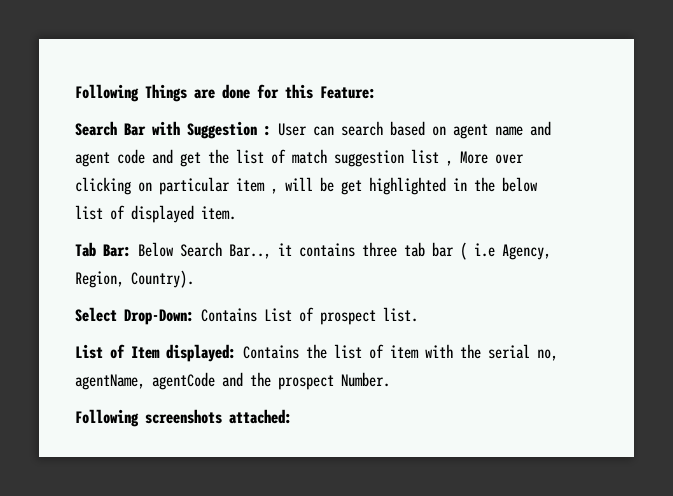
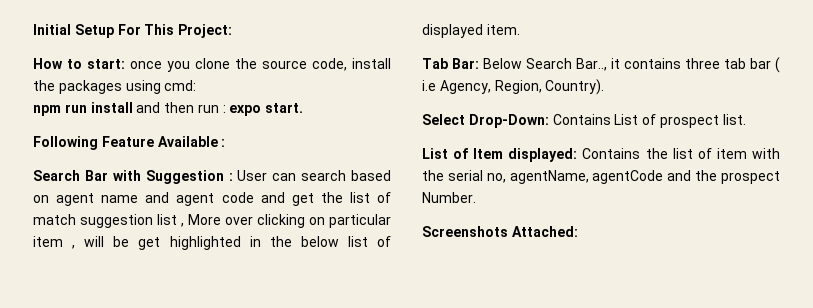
- Following Things are done for this Feature:
+ Initial Setup For This Project:
+ How to start: once you clone the source code, install the packages using cmd:
+ npm run install and then run : expo start.
+ Following Feature Available :
- Following screenshots attached:
+ Screenshots Attached:

